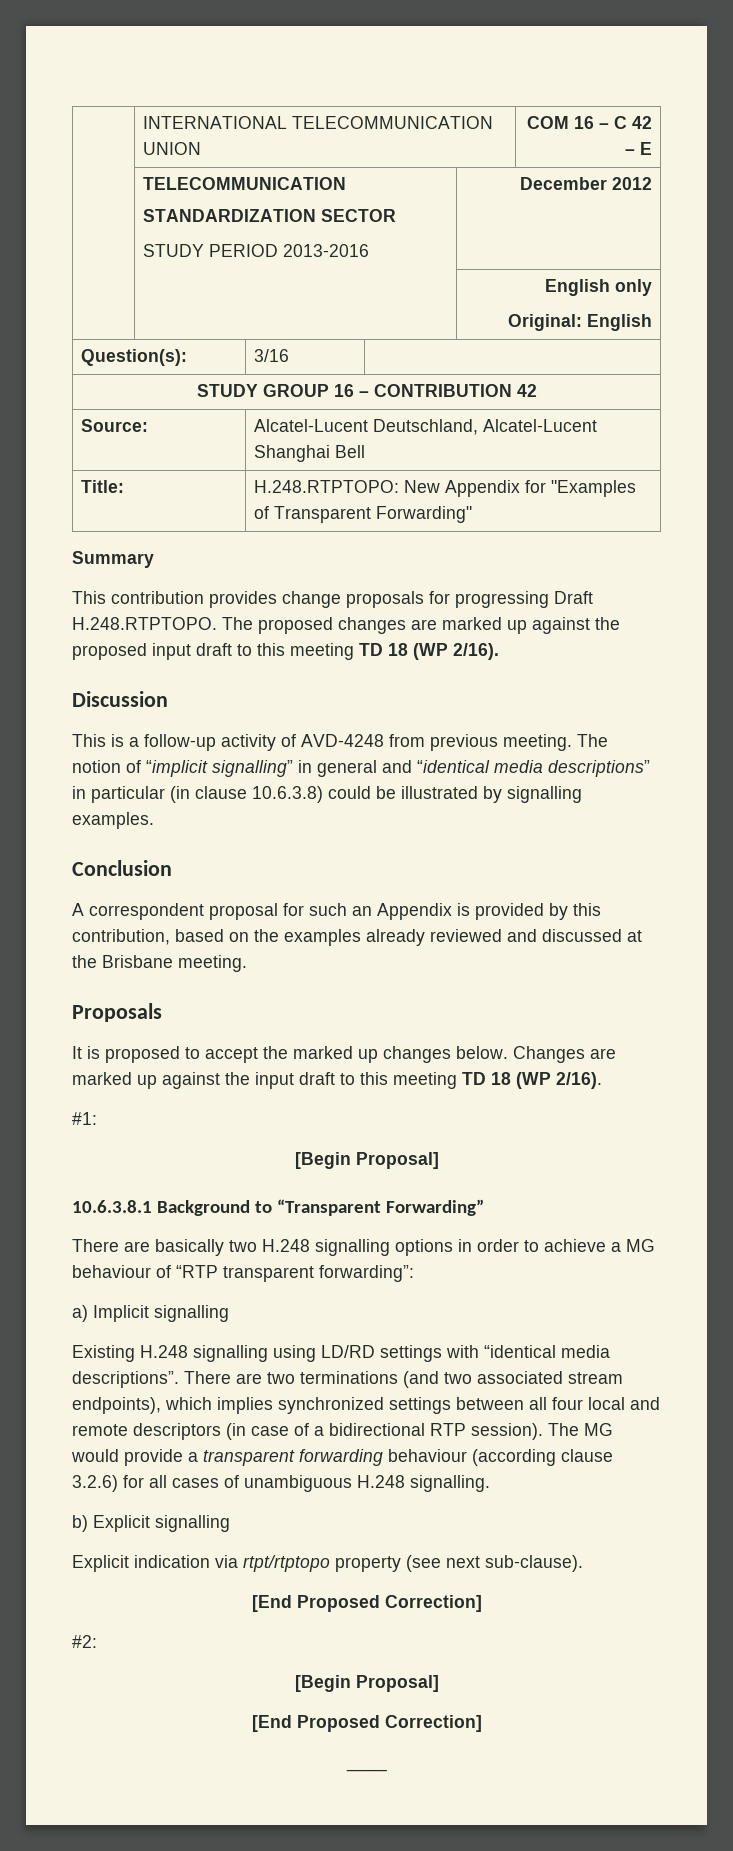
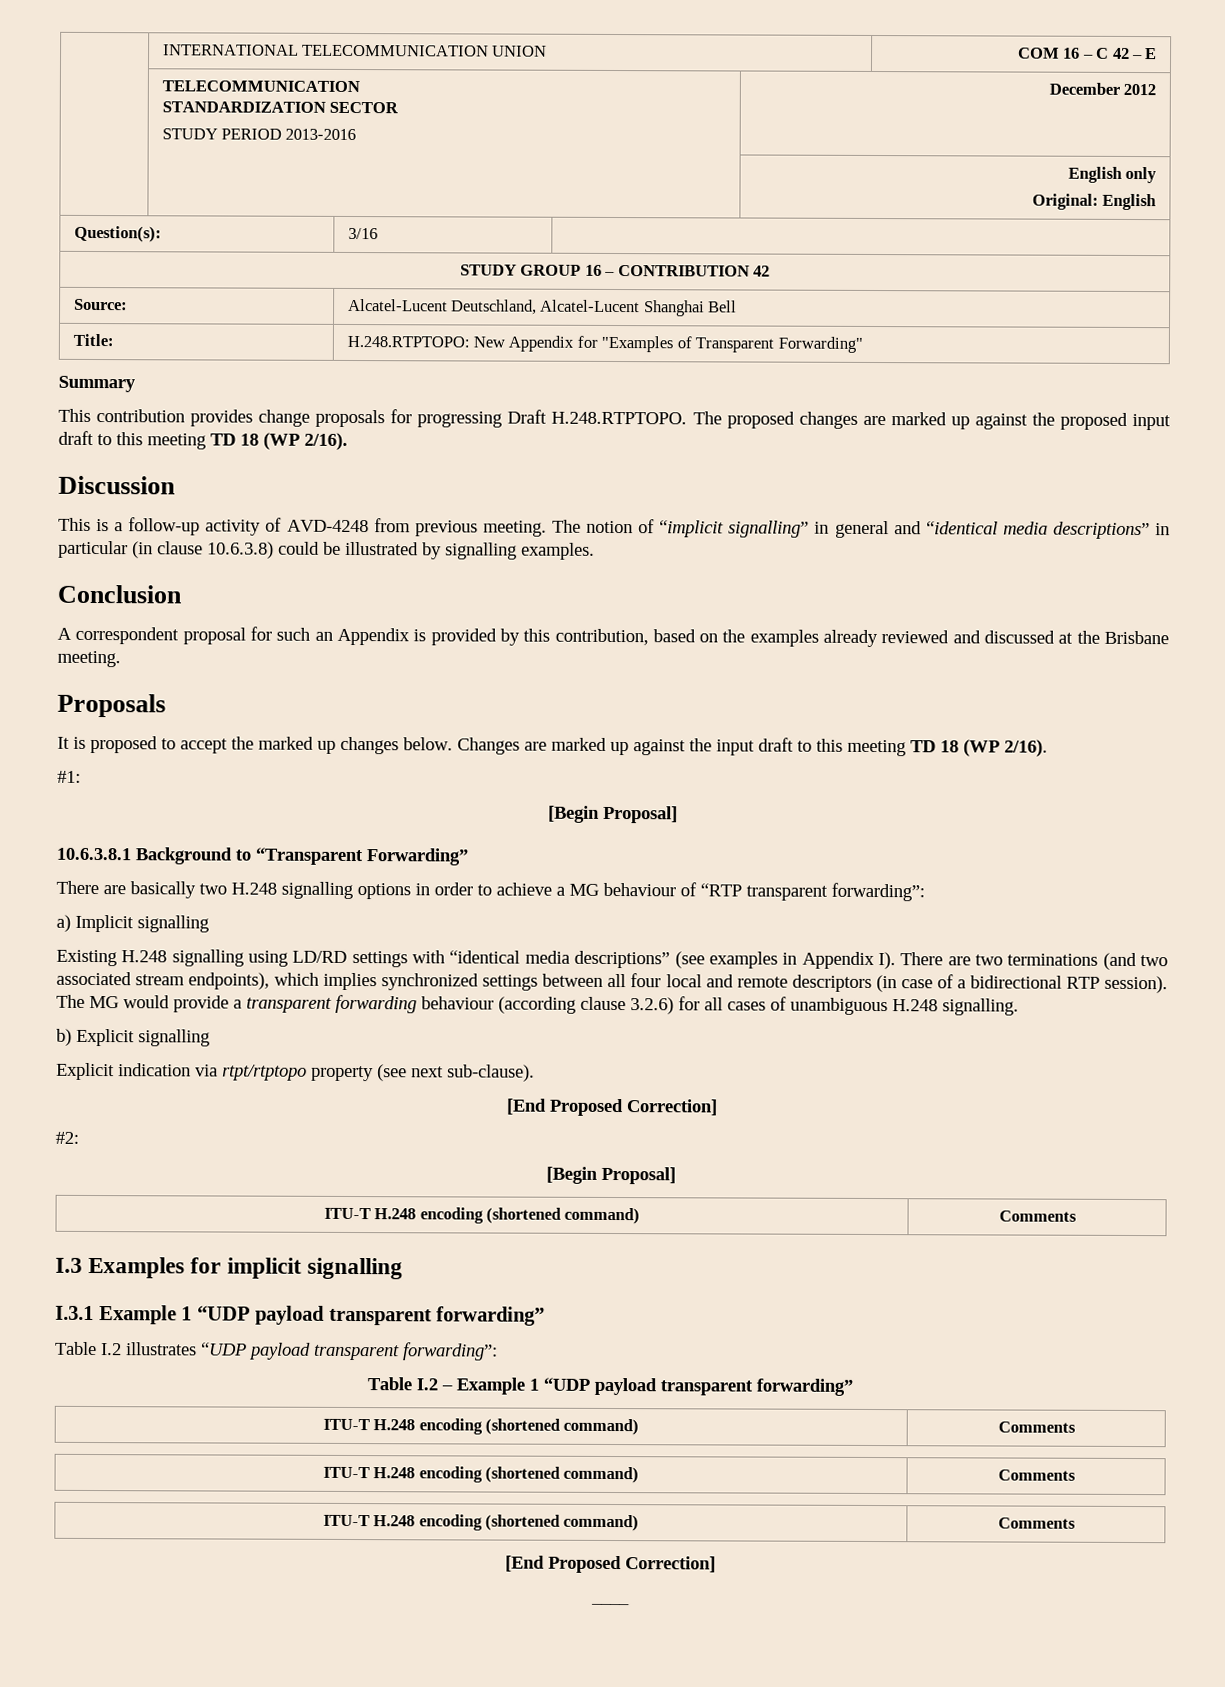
- Existing H.248 signalling using LD/RD settings with “identical media descriptions”. There are two terminations (and two associated stream endpoints), which implies synchronized settings between all four local and remote descriptors (in case of a bidirectional RTP session).
+ Existing H.248 signalling using LD/RD settings with “identical media descriptions” (see examples in Appendix I). There are two terminations (and two associated stream endpoints), which implies synchronized settings between all four local and remote descriptors (in case of a bidirectional RTP session).
  #2:
  [Begin Proposal]
+ ITU-T H.248 encoding (shortened command) | Comments
+ I.3 Examples for implicit signalling
+ I.3.1 Example 1 “UDP payload transparent forwarding”
+ Table I.2 illustrates “UDP payload transparent forwarding”:
+ Table I.2 – Example 1 “UDP payload transparent forwarding”
+ ITU-T H.248 encoding (shortened command) | Comments
+ ITU-T H.248 encoding (shortened command) | Comments
+ ITU-T H.248 encoding (shortened command) | Comments

